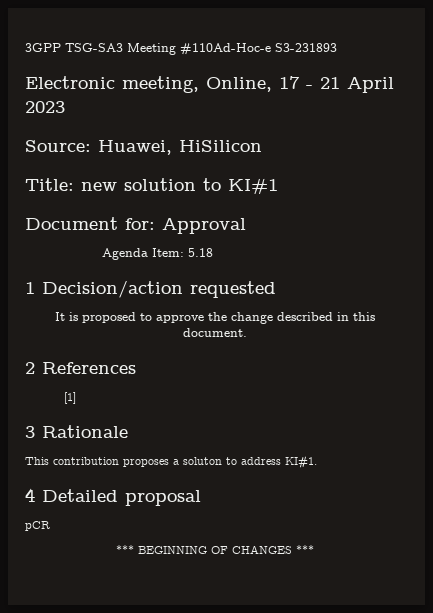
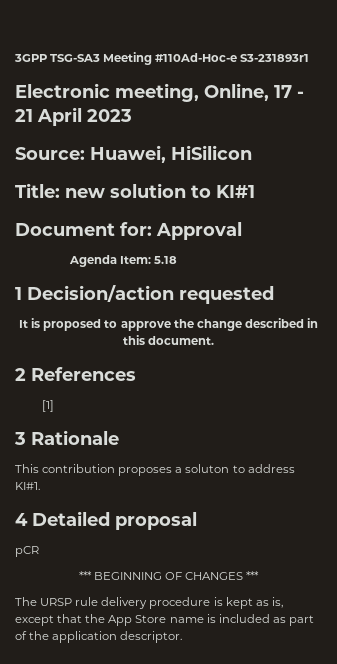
- 3GPP TSG-SA3 Meeting #110Ad-Hoc-e S3-231893
+ 3GPP TSG-SA3 Meeting #110Ad-Hoc-e S3-231893r1
+ The URSP rule delivery procedure is kept as is, except that the App Store name is included as part of the application descriptor.

